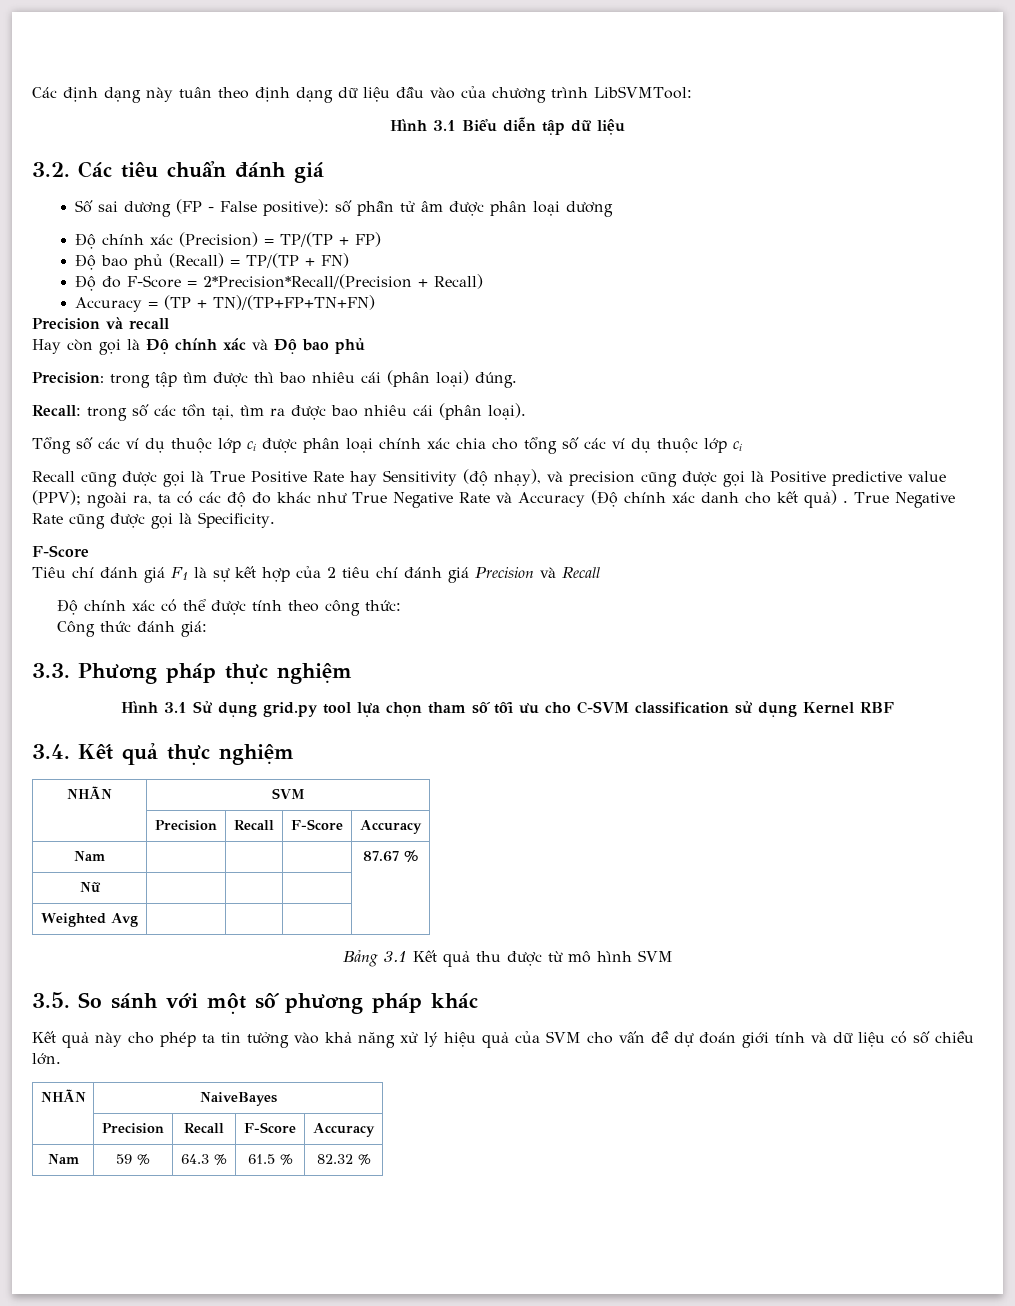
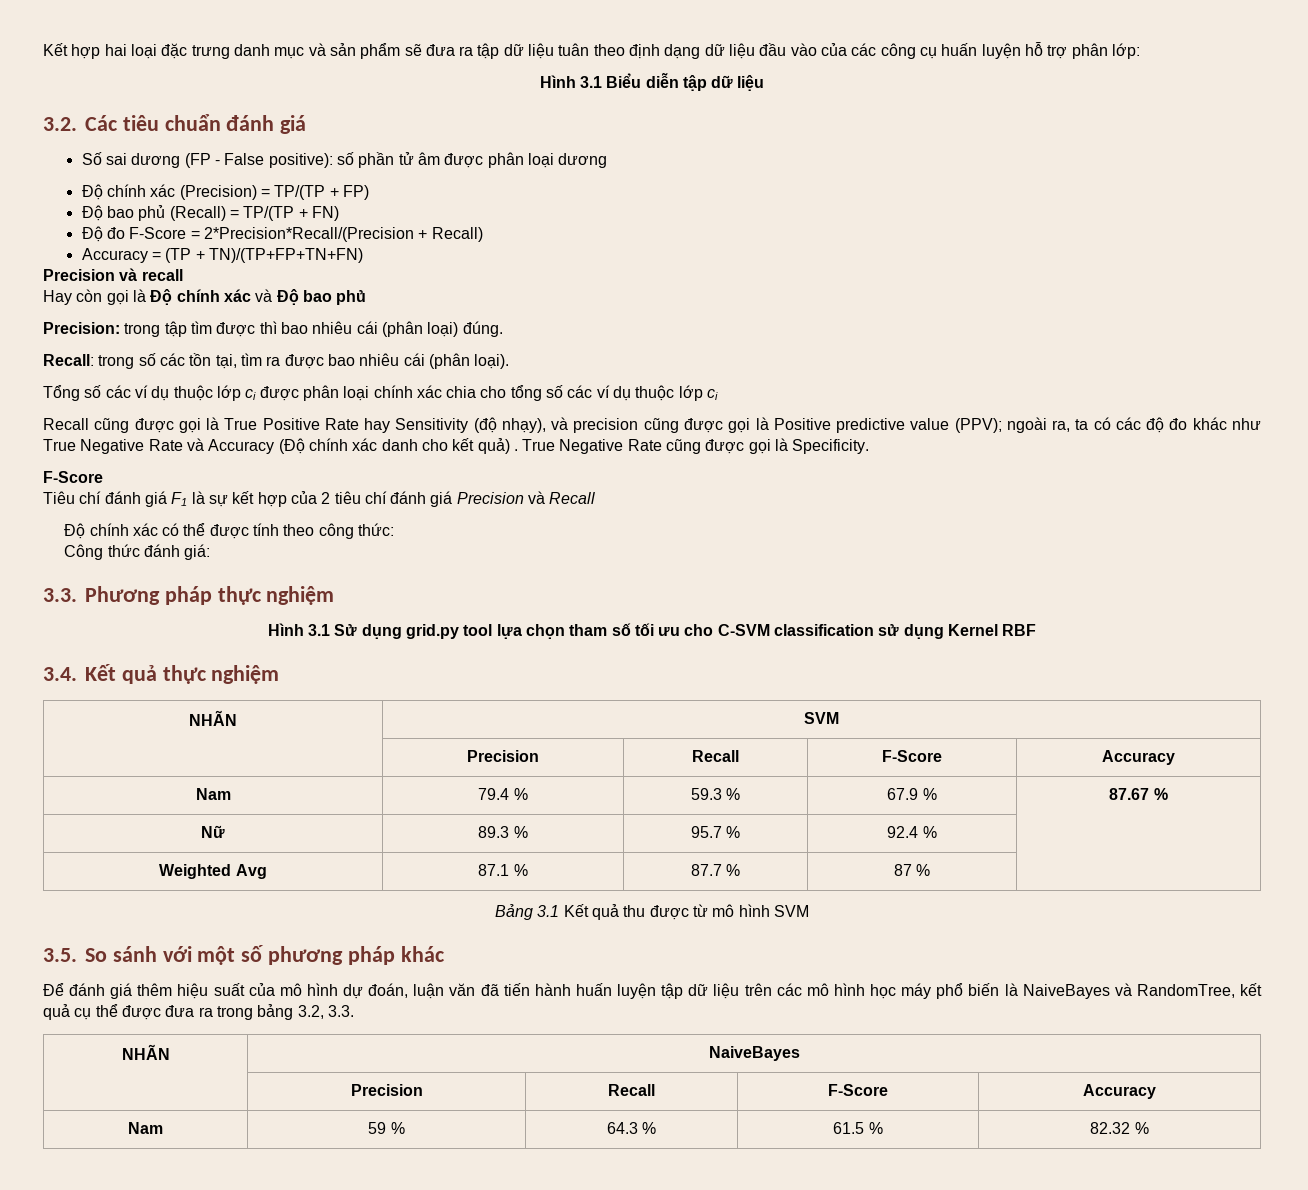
- Các định dạng này tuân theo định dạng dữ liệu đầu vào của chương trình LibSVMTool:
+ Kết hợp hai loại đặc trưng danh mục và sản phẩm sẽ đưa ra tập dữ liệu tuân theo định dạng dữ liệu đầu vào của các công cụ huấn luyện hỗ trợ phân lớp:
- Nam | | | | 87.67 %
- Nữ | | | |
- Weighted Avg | | | |
+ Nam | 79.4 % | 59.3 % | 67.9 % | 87.67 %
+ Nữ | 89.3 % | 95.7 % | 92.4 % |
+ Weighted Avg | 87.1 % | 87.7 % | 87 % |
- Kết quả này cho phép ta tin tưởng vào khả năng xử lý hiệu quả của SVM cho vấn đề dự đoán giới tính và dữ liệu có số chiều lớn.
+ Để đánh giá thêm hiệu suất của mô hình dự đoán, luận văn đã tiến hành huấn luyện tập dữ liệu trên các mô hình học máy phổ biến là NaiveBayes và RandomTree, kết quả cụ thể được đưa ra trong bảng 3.2, 3.3.

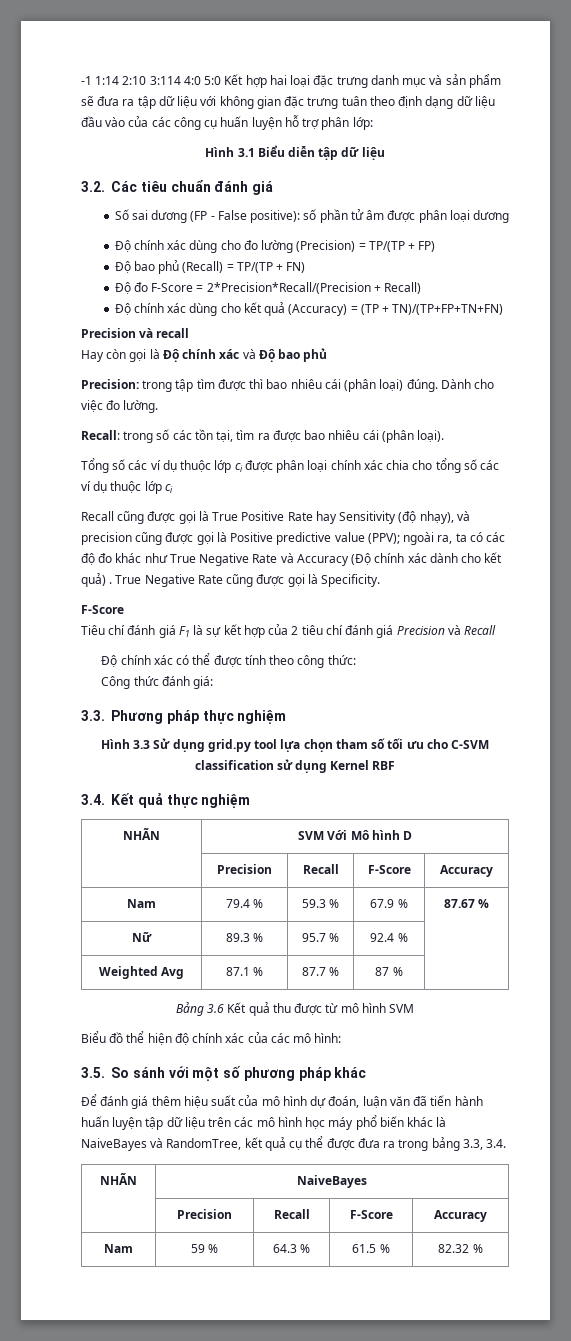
- Kết hợp hai loại đặc trưng danh mục và sản phẩm sẽ đưa ra tập dữ liệu tuân theo định dạng dữ liệu đầu vào của các công cụ huấn luyện hỗ trợ phân lớp:
+ -1 1:14 2:10 3:114 4:0 5:0 Kết hợp hai loại đặc trưng danh mục và sản phẩm sẽ đưa ra tập dữ liệu với không gian đặc trưng tuân theo định dạng dữ liệu đầu vào của các công cụ huấn luyện hỗ trợ phân lớp:
- Độ chính xác (Precision) = TP/(TP + FP)
+ Độ chính xác dùng cho đo lường (Precision) = TP/(TP + FP)
- Accuracy = (TP + TN)/(TP+FP+TN+FN)
+ Độ chính xác dùng cho kết quả (Accuracy) = (TP + TN)/(TP+FP+TN+FN)
+ Dành cho việc đo lường.
- Recall cũng được gọi là True Positive Rate hay Sensitivity (độ nhạy), và precision cũng được gọi là Positive predictive value (PPV); ngoài ra, ta có các độ đo khác như True Negative Rate và Accuracy (Độ chính xác danh cho kết quả) .
+ Recall cũng được gọi là True Positive Rate hay Sensitivity (độ nhạy), và precision cũng được gọi là Positive predictive value (PPV); ngoài ra, ta có các độ đo khác như True Negative Rate và Accuracy (Độ chính xác dành cho kết quả) .
- Hình 3.1 Sử dụng grid.py tool lựa chọn tham số tối ưu cho C-SVM classification sử dụng Kernel RBF
+ Hình 3.3 Sử dụng grid.py tool lựa chọn tham số tối ưu cho C-SVM classification sử dụng Kernel RBF
- NHÃN | SVM
+ NHÃN | SVM Với Mô hình D
- Bảng 3.1 Kết quả thu được từ mô hình SVM
+ Bảng 3.6 Kết quả thu được từ mô hình SVM
+ Biểu đồ thể hiện độ chính xác của các mô hình:
- Để đánh giá thêm hiệu suất của mô hình dự đoán, luận văn đã tiến hành huấn luyện tập dữ liệu trên các mô hình học máy phổ biến là NaiveBayes và RandomTree, kết quả cụ thể được đưa ra trong bảng 3.2, 3.3.
+ Để đánh giá thêm hiệu suất của mô hình dự đoán, luận văn đã tiến hành huấn luyện tập dữ liệu trên các mô hình học máy phổ biến khác là NaiveBayes và RandomTree, kết quả cụ thể được đưa ra trong bảng 3.3, 3.4.

